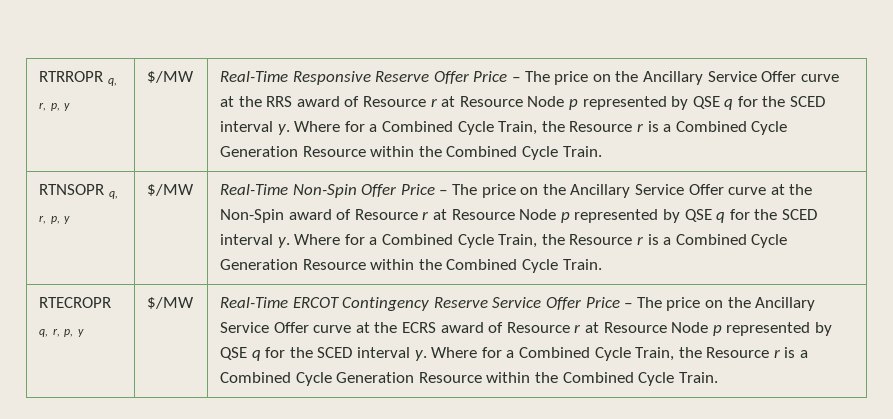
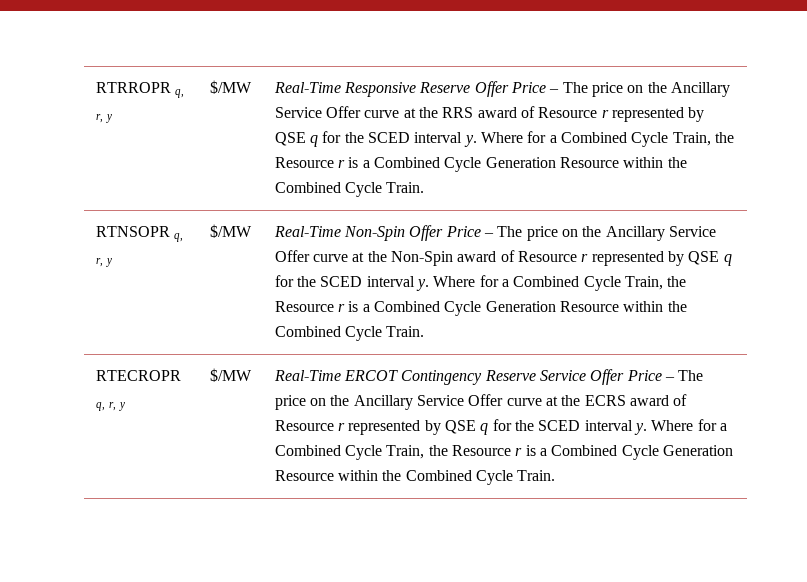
- RTRROPR q, r, p, y
+ RTRROPR q, r, y
- Real-Time Responsive Reserve Offer Price – The price on the Ancillary Service Offer curve at the RRS award of Resource r at Resource Node p represented by QSE q for the SCED interval y.
+ Real-Time Responsive Reserve Offer Price – The price on the Ancillary Service Offer curve at the RRS award of Resource r represented by QSE q for the SCED interval y.
- RTNSOPR q, r, p, y
+ RTNSOPR q, r, y
- Real-Time Non-Spin Offer Price – The price on the Ancillary Service Offer curve at the Non-Spin award of Resource r at Resource Node p represented by QSE q for the SCED interval y.
+ Real-Time Non-Spin Offer Price – The price on the Ancillary Service Offer curve at the Non-Spin award of Resource r represented by QSE q for the SCED interval y.
- RTECROPR q, r, p, y
+ RTECROPR q, r, y
- Real-Time ERCOT Contingency Reserve Service Offer Price – The price on the Ancillary Service Offer curve at the ECRS award of Resource r at Resource Node p represented by QSE q for the SCED interval y.
+ Real-Time ERCOT Contingency Reserve Service Offer Price – The price on the Ancillary Service Offer curve at the ECRS award of Resource r represented by QSE q for the SCED interval y.

